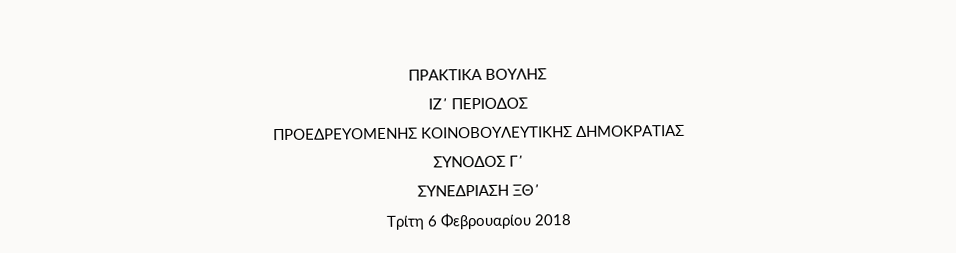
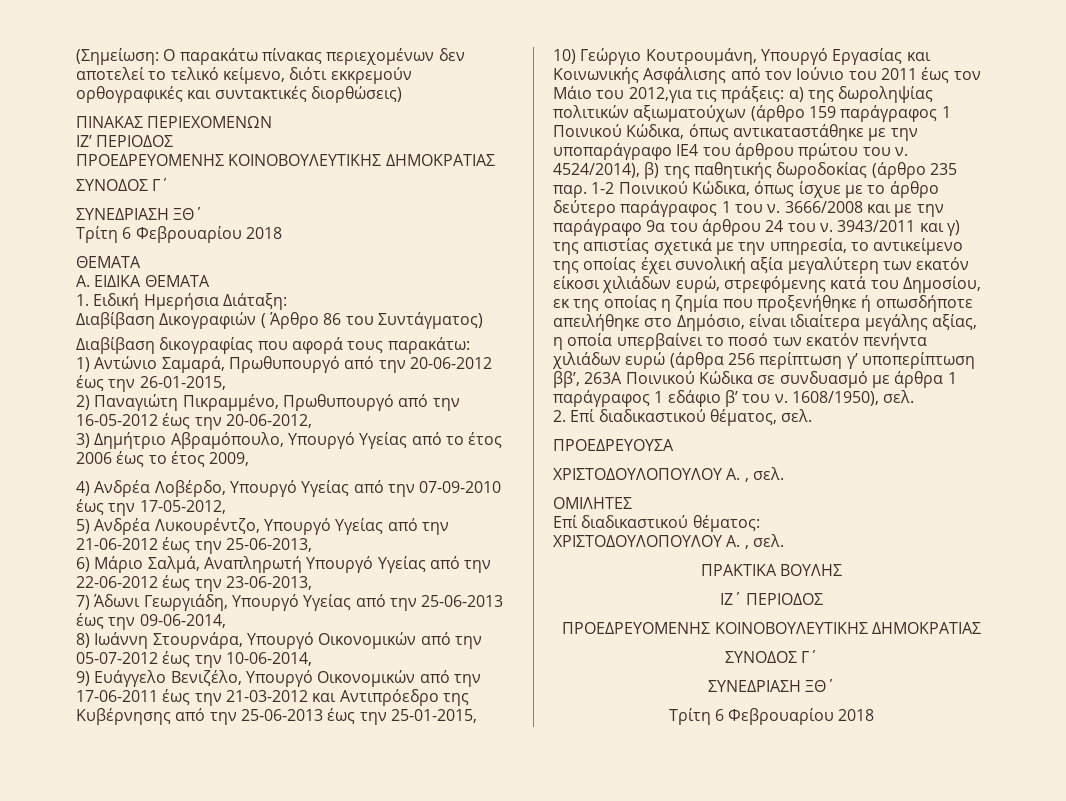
+ (Σημείωση: Ο παρακάτω πίνακας περιεχομένων δεν αποτελεί το τελικό κείμενο, διότι εκκρεμούν ορθογραφικές και συντακτικές διορθώσεις)
+ ΠΙΝΑΚΑΣ ΠΕΡΙΕΧΟΜΕΝΩΝ
+ ΙΖ’ ΠΕΡΙΟΔΟΣ
+ ΠΡΟΕΔΡΕΥΟΜΕΝΗΣ ΚΟΙΝΟΒΟΥΛΕΥΤΙΚΗΣ ΔΗΜΟΚΡΑΤΙΑΣ
+ ΣΥΝΟΔΟΣ Γ΄
+ ΣΥΝΕΔΡΙΑΣΗ ΞΘ΄
+ Τρίτη 6 Φεβρουαρίου 2018
+ ΘΕΜΑΤΑ
+ Α. ΕΙΔΙΚΑ ΘΕΜΑΤΑ
+ 1. Ειδική Ημερήσια Διάταξη:
+ Διαβίβαση Δικογραφιών ( Άρθρο 86 του Συντάγματος)
+ Διαβίβαση δικογραφίας που αφορά τους παρακάτω:
+ 1) Αντώνιο Σαμαρά, Πρωθυπουργό από την 20-06-2012 έως την 26-01-2015,
+ 2) Παναγιώτη Πικραμμένο, Πρωθυπουργό από την 16-05-2012 έως την 20-06-2012,
+ 3) Δημήτριο Αβραμόπουλο, Υπουργό Υγείας από το έτος 2006 έως το έτος 2009,
+ 4) Ανδρέα Λοβέρδο, Υπουργό Υγείας από την 07-09-2010 έως την 17-05-2012,
+ 5) Ανδρέα Λυκουρέντζο, Υπουργό Υγείας από την 21-06-2012 έως την 25-06-2013,
+ 6) Μάριο Σαλμά, Αναπληρωτή Υπουργό Υγείας από την 22-06-2012 έως την 23-06-2013,
+ 7) Άδωνι Γεωργιάδη, Υπουργό Υγείας από την 25-06-2013 έως την 09-06-2014,
+ 8) Ιωάννη Στουρνάρα, Υπουργό Οικονομικών από την 05-07-2012 έως την 10-06-2014,
+ 9) Ευάγγελο Βενιζέλο, Υπουργό Οικονομικών από την 17-06-2011 έως την 21-03-2012 και Αντιπρόεδρο της Κυβέρνησης από την 25-06-2013 έως την 25-01-2015,
+ 10) Γεώργιο Κουτρουμάνη, Υπουργό Εργασίας και Κοινωνικής Ασφάλισης από τον Ιούνιο του 2011 έως τον Μάιο του 2012,για τις πράξεις: α) της δωροληψίας πολιτικών αξιωματούχων (άρθρο 159 παράγραφος 1 Ποινικού Κώδικα, όπως αντικαταστάθηκε με την υποπαράγραφο ΙΕ4 του άρθρου πρώτου του ν. 4524/2014), β) της παθητικής δωροδοκίας (άρθρο 235 παρ. 1-2 Ποινικού Κώδικα, όπως ίσχυε με το άρθρο δεύτερο παράγραφος 1 του ν. 3666/2008 και με την παράγραφο 9α του άρθρου 24 του ν. 3943/2011 και γ) της απιστίας σχετικά με την υπηρεσία, το αντικείμενο της οποίας έχει συνολική αξία μεγαλύτερη των εκατόν είκοσι χιλιάδων ευρώ, στρεφόμενης κατά του Δημοσίου, εκ της οποίας η ζημία που προξενήθηκε ή οπωσδήποτε απειλήθηκε στο Δημόσιο, είναι ιδιαίτερα μεγάλης αξίας, η οποία υπερβαίνει το ποσό των εκατόν πενήντα χιλιάδων ευρώ (άρθρα 256 περίπτωση γ’ υποπερίπτωση ββ’, 263Α Ποινικού Κώδικα σε συνδυασμό με άρθρα 1 παράγραφος 1 εδάφιο β’ του ν. 1608/1950), σελ.
+ 2. Επί διαδικαστικού θέματος, σελ.
+ ΠΡΟΕΔΡΕΥΟΥΣΑ
+ ΧΡΙΣΤΟΔΟΥΛΟΠΟΥΛΟΥ Α. , σελ.
+ ΟΜΙΛΗΤΕΣ
+ Επί διαδικαστικού θέματος:
+ ΧΡΙΣΤΟΔΟΥΛΟΠΟΥΛΟΥ Α. , σελ.

